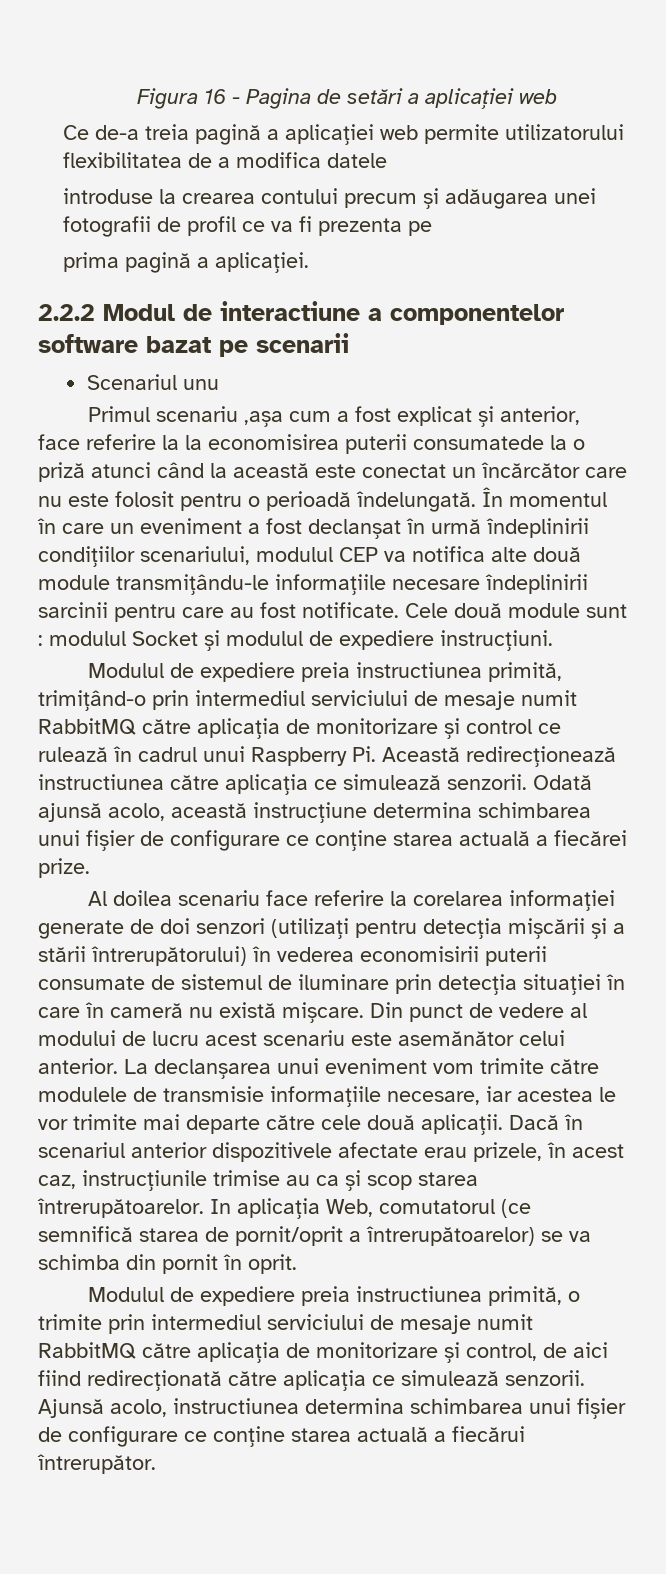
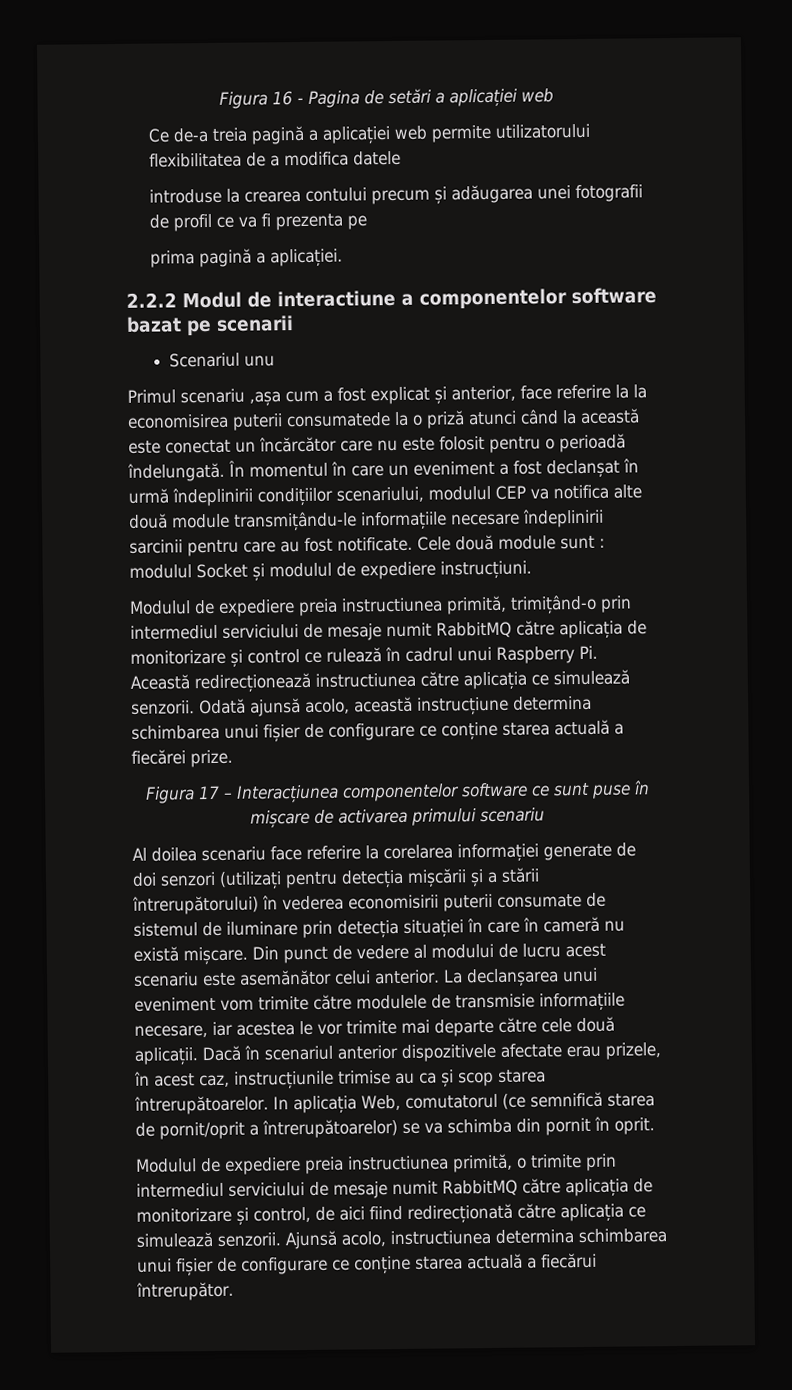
+ Figura 17 – Interacțiunea componentelor software ce sunt puse în mișcare de activarea primului scenariu

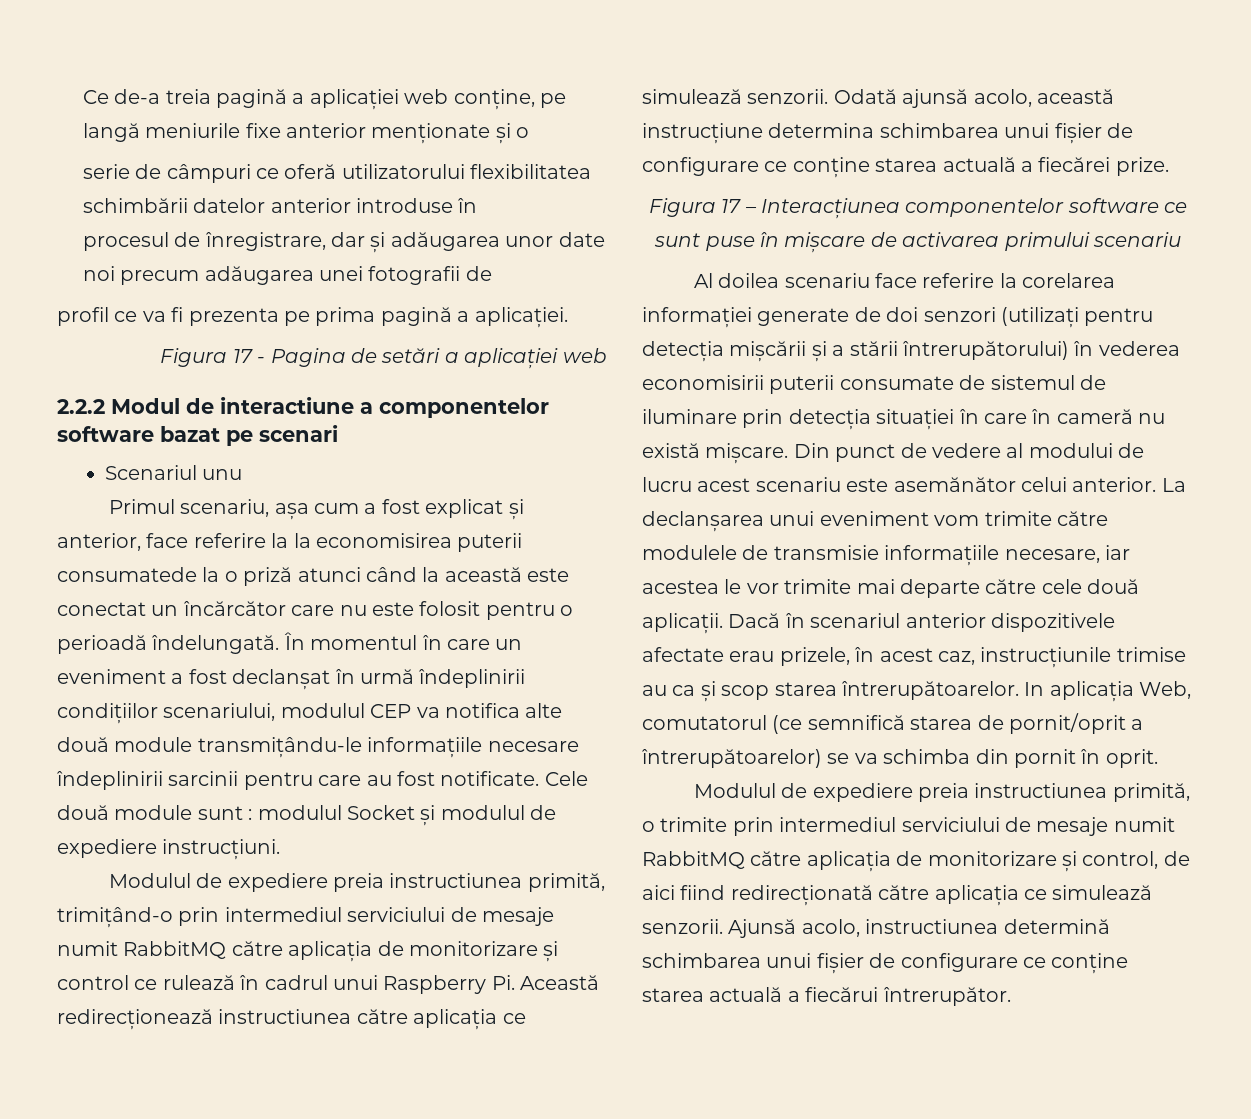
- Figura 16 - Pagina de setări a aplicației web
+ Ce de-a treia pagină a aplicației web conține, pe langă meniurile fixe anterior menționate și o
+ serie de câmpuri ce oferă utilizatorului flexibilitatea schimbării datelor anterior introduse în
+ procesul de înregistrare, dar și adăugarea unor date noi precum adăugarea unei fotografii de
+ profil ce va fi prezenta pe prima pagină a aplicației.
+ Figura 17 - Pagina de setări a aplicației web
- Ce de-a treia pagină a aplicației web permite utilizatorului flexibilitatea de a modifica datele
- introduse la crearea contului precum și adăugarea unei fotografii de profil ce va fi prezenta pe
- prima pagină a aplicației.
- 2.2.2 Modul de interactiune a componentelor software bazat pe scenarii
+ 2.2.2 Modul de interactiune a componentelor software bazat pe scenari
- Primul scenariu ,așa cum a fost explicat și anterior, face referire la la economisirea puterii consumatede la o priză atunci când la această este conectat un încărcător care nu este folosit pentru o perioadă îndelungată.
+ Primul scenariu, așa cum a fost explicat și anterior, face referire la la economisirea puterii consumatede la o priză atunci când la această este conectat un încărcător care nu este folosit pentru o perioadă îndelungată.
- Ajunsă acolo, instructiunea determina schimbarea unui fișier de configurare ce conține starea actuală a fiecărui întrerupător.
+ Ajunsă acolo, instructiunea determină schimbarea unui fișier de configurare ce conține starea actuală a fiecărui întrerupător.

